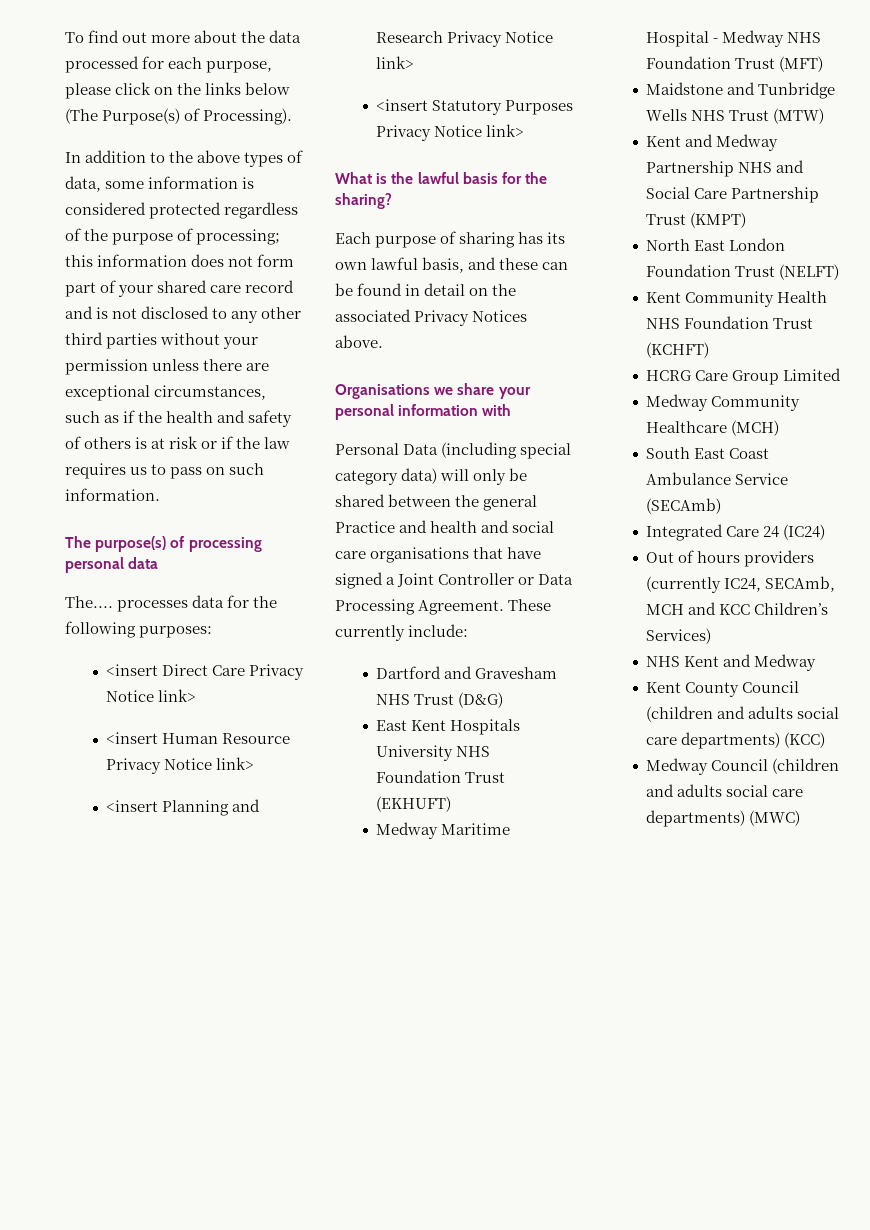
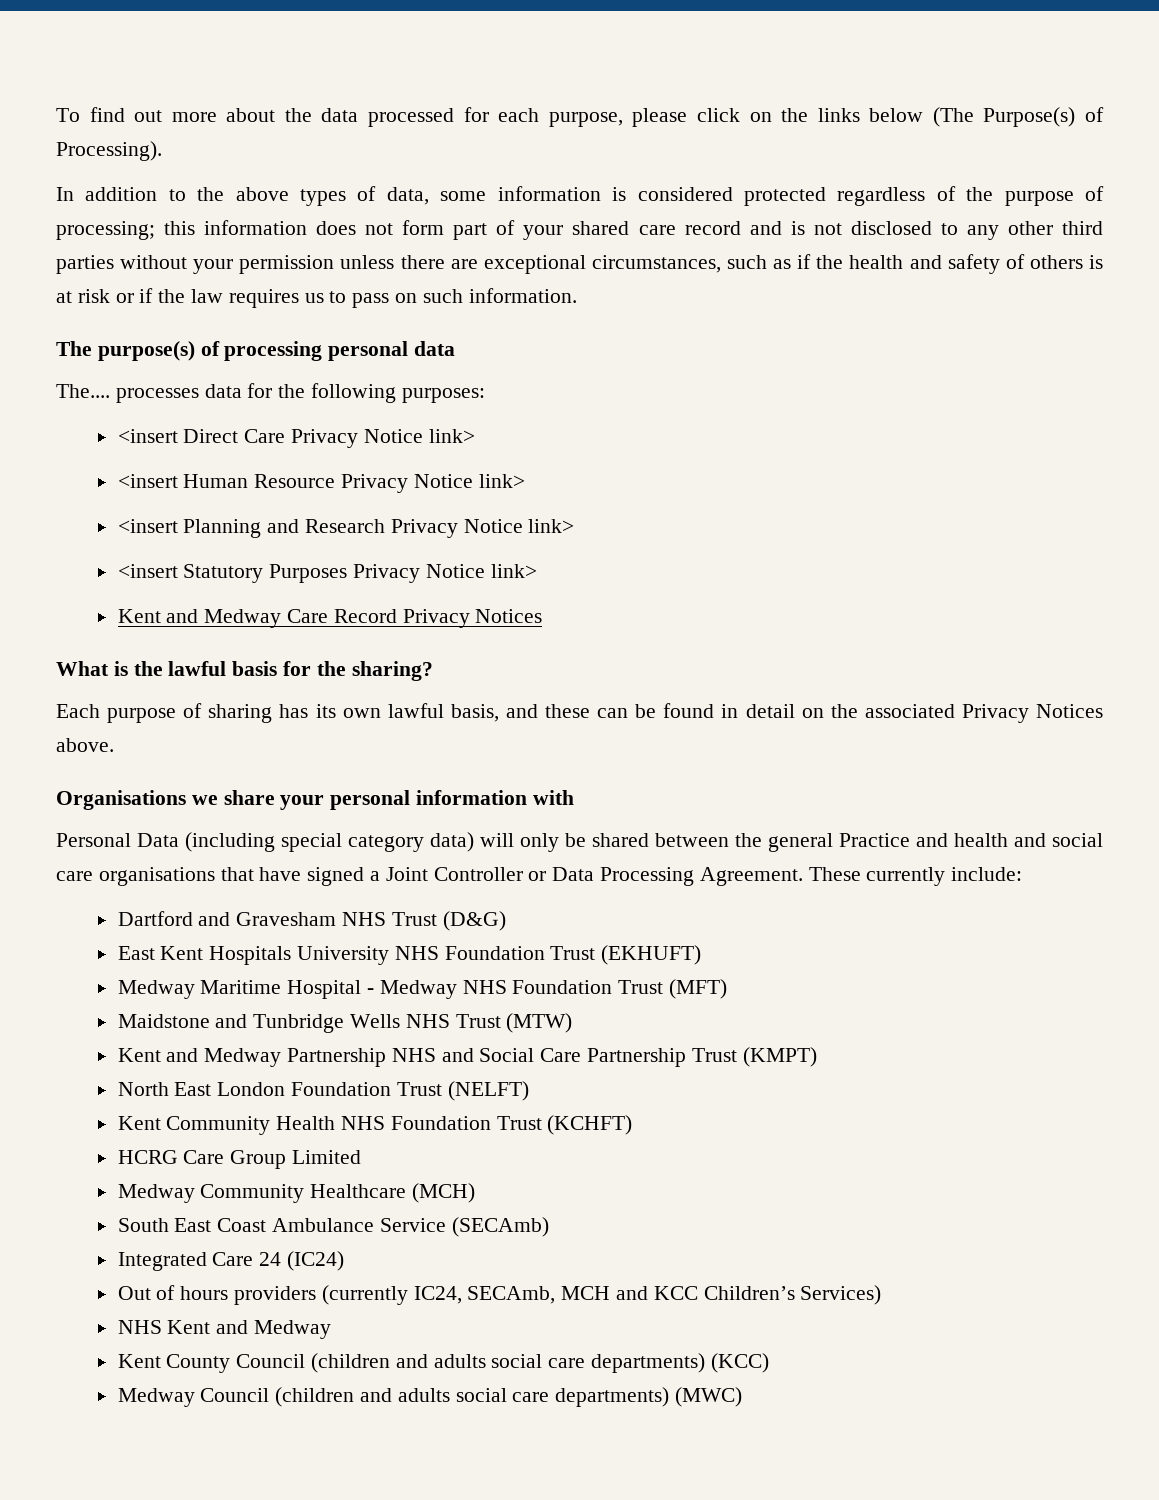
+ Kent and Medway Care Record Privacy Notices

